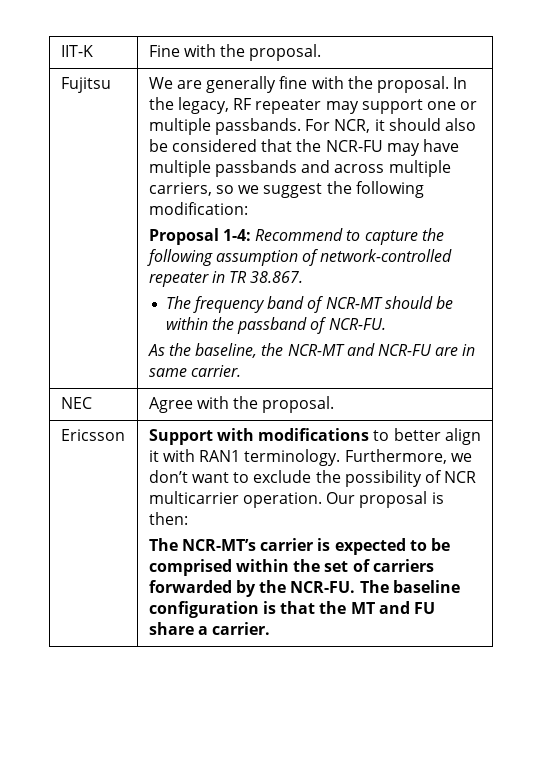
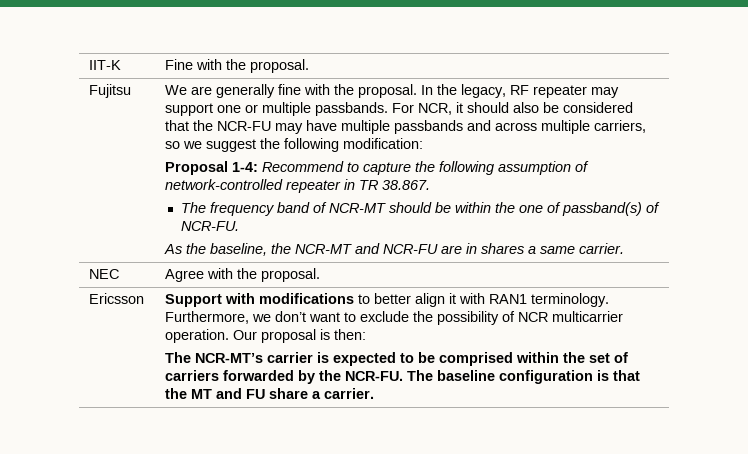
- The frequency band of NCR-MT should be within the passband of NCR-FU.
+ The frequency band of NCR-MT should be within the one of passband(s) of NCR-FU.
- As the baseline, the NCR-MT and NCR-FU are in same carrier.
+ As the baseline, the NCR-MT and NCR-FU are in shares a same carrier.

